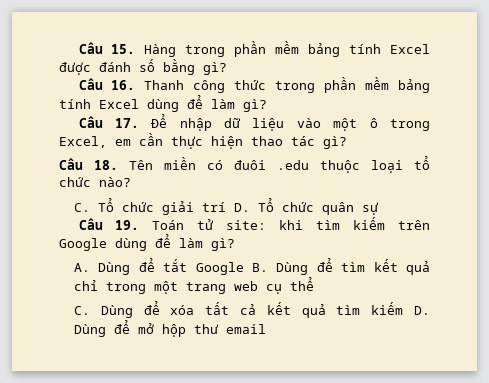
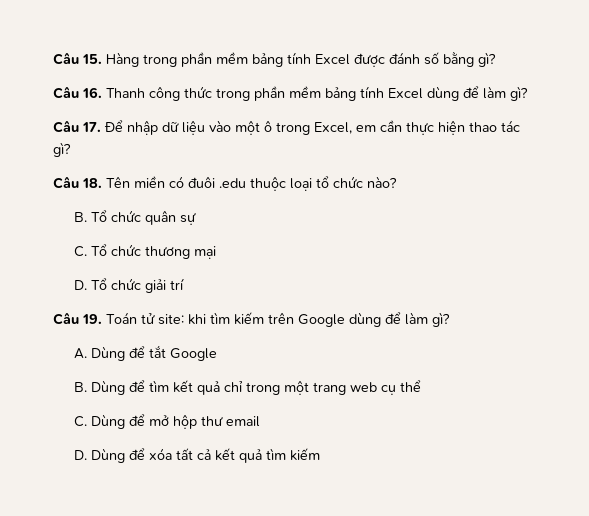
- C. Tổ chức giải trí D. Tổ chức quân sự
+ B. Tổ chức quân sự
+ C. Tổ chức thương mại
+ D. Tổ chức giải trí
- A. Dùng để tắt Google B. Dùng để tìm kết quả chỉ trong một trang web cụ thể
+ A. Dùng để tắt Google
+ B. Dùng để tìm kết quả chỉ trong một trang web cụ thể
- C. Dùng để xóa tất cả kết quả tìm kiếm D. Dùng để mở hộp thư email
+ C. Dùng để mở hộp thư email
+ D. Dùng để xóa tất cả kết quả tìm kiếm

